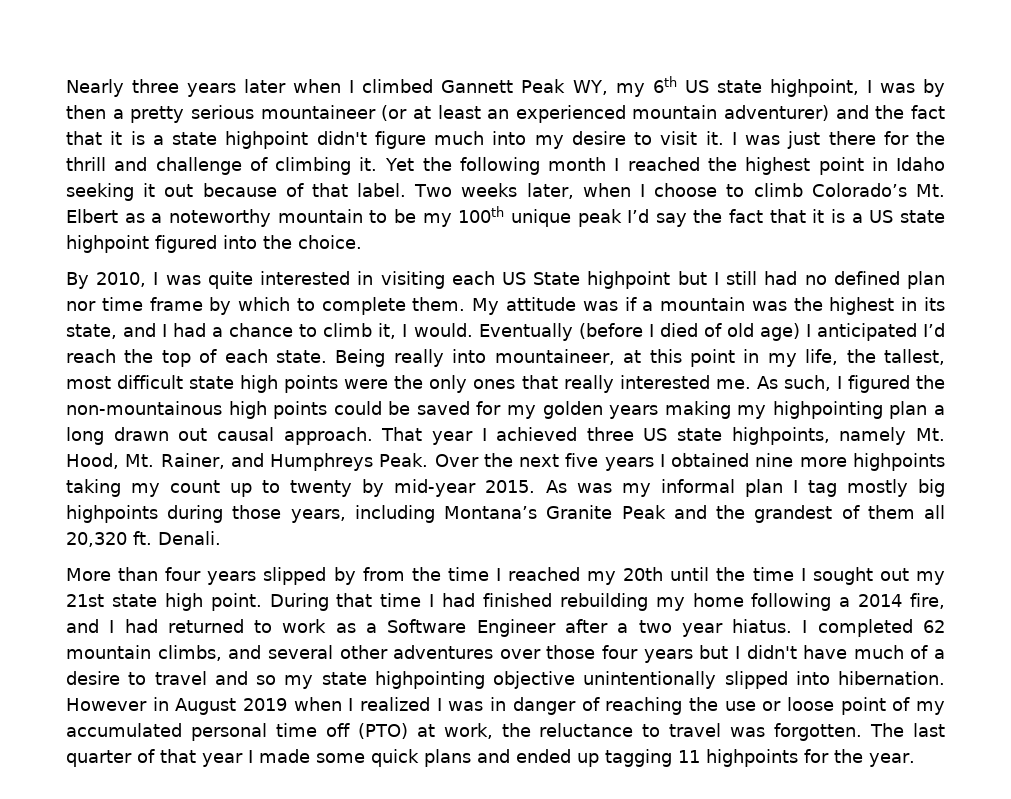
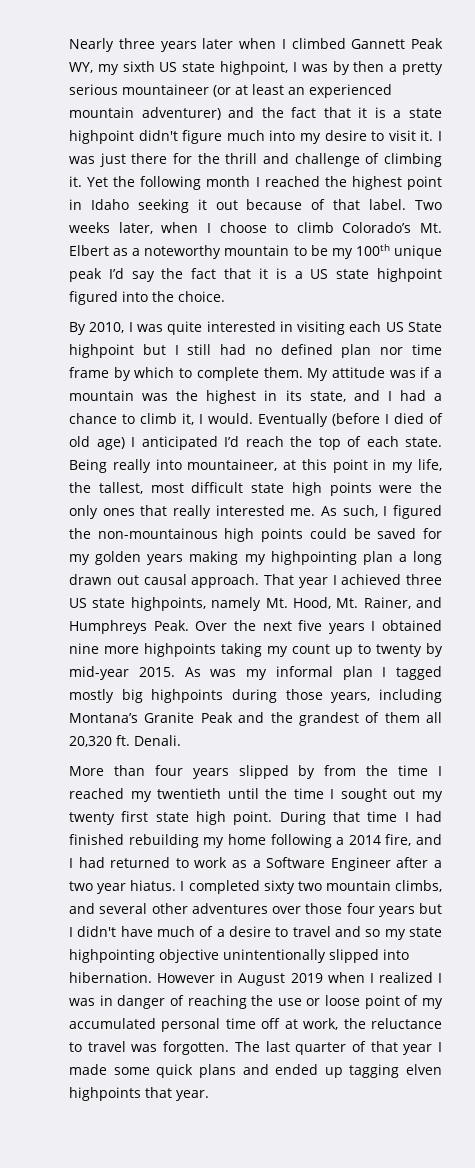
- Nearly three years later when I climbed Gannett Peak WY, my 6th US state highpoint, I was by then a pretty serious mountaineer (or at least an experienced mountain adventurer) and the fact that it is a state highpoint didn't figure much into my desire to visit it.
+ Nearly three years later when I climbed Gannett Peak WY, my sixth US state highpoint, I was by then a pretty serious mountaineer (or at least an experienced mountain adventurer) and the fact that it is a state highpoint didn't figure much into my desire to visit it.
- As was my informal plan I tag mostly big highpoints during those years, including Montana’s Granite Peak and the grandest of them all 20,320 ft.
+ As was my informal plan I tagged mostly big highpoints during those years, including Montana’s Granite Peak and the grandest of them all 20,320 ft.
- More than four years slipped by from the time I reached my 20th until the time I sought out my 21st state high point.
+ More than four years slipped by from the time I reached my twentieth until the time I sought out my twenty first state high point.
- I completed 62 mountain climbs, and several other adventures over those four years but I didn't have much of a desire to travel and so my state highpointing objective unintentionally slipped into hibernation.
+ I completed sixty two mountain climbs, and several other adventures over those four years but I didn't have much of a desire to travel and so my state highpointing objective unintentionally slipped into hibernation.
- However in August 2019 when I realized I was in danger of reaching the use or loose point of my accumulated personal time off (PTO) at work, the reluctance to travel was forgotten.
+ However in August 2019 when I realized I was in danger of reaching the use or loose point of my accumulated personal time off at work, the reluctance to travel was forgotten.
- The last quarter of that year I made some quick plans and ended up tagging 11 highpoints for the year.
+ The last quarter of that year I made some quick plans and ended up tagging elven highpoints that year.

